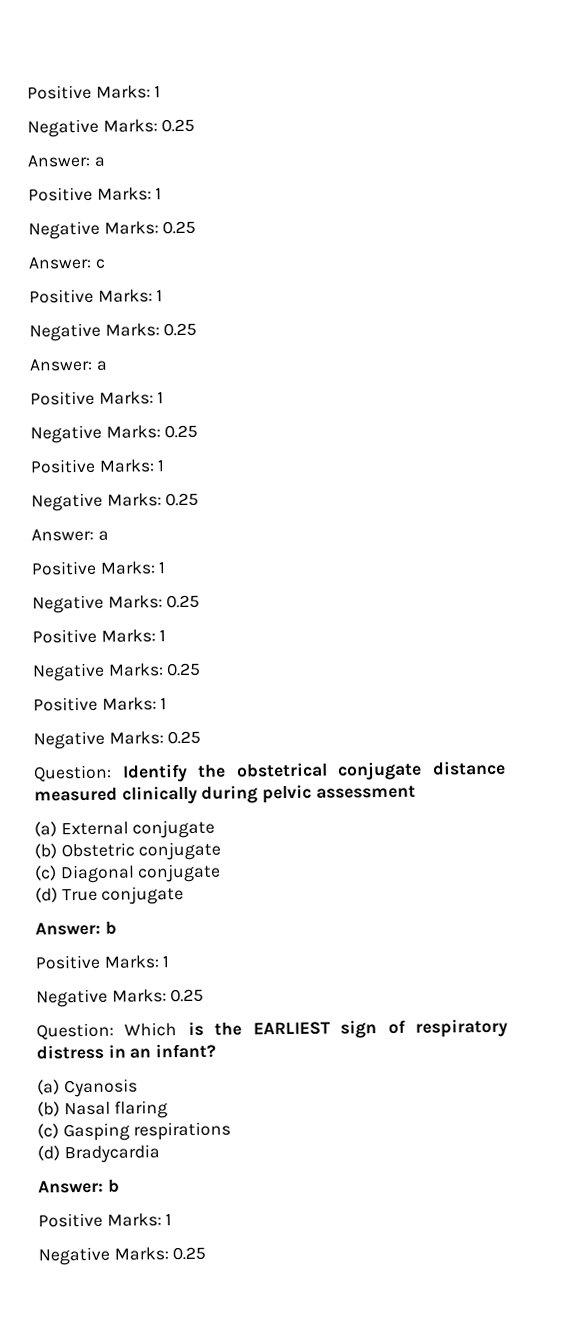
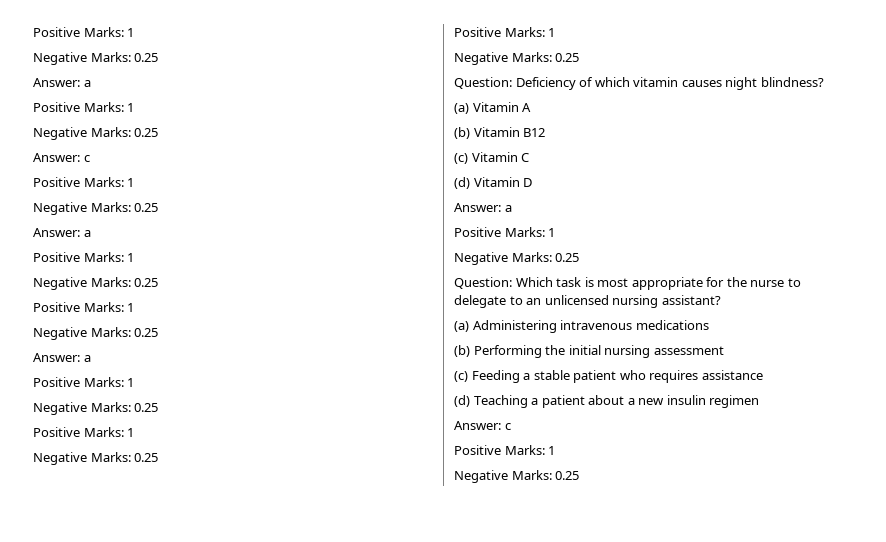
- Question: Identify the obstetrical conjugate distance measured clinically during pelvic assessment
- (a) External conjugate
- (b) Obstetric conjugate
- (c) Diagonal conjugate
- (d) True conjugate
- Answer: b
+ Question: Deficiency of which vitamin causes night blindness?
+ (a) Vitamin A
+ (b) Vitamin B12
+ (c) Vitamin C
+ (d) Vitamin D
+ Answer: a
- Question: Which is the EARLIEST sign of respiratory distress in an infant?
- (a) Cyanosis
- (b) Nasal flaring
- (c) Gasping respirations
- (d) Bradycardia
- Answer: b
+ Question: Which task is most appropriate for the nurse to delegate to an unlicensed nursing assistant?
+ (a) Administering intravenous medications
+ (b) Performing the initial nursing assessment
+ (c) Feeding a stable patient who requires assistance
+ (d) Teaching a patient about a new insulin regimen
+ Answer: c

